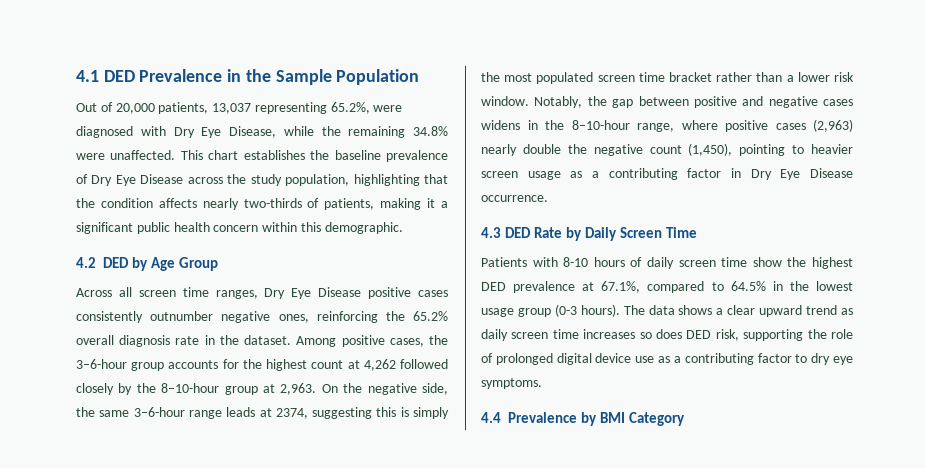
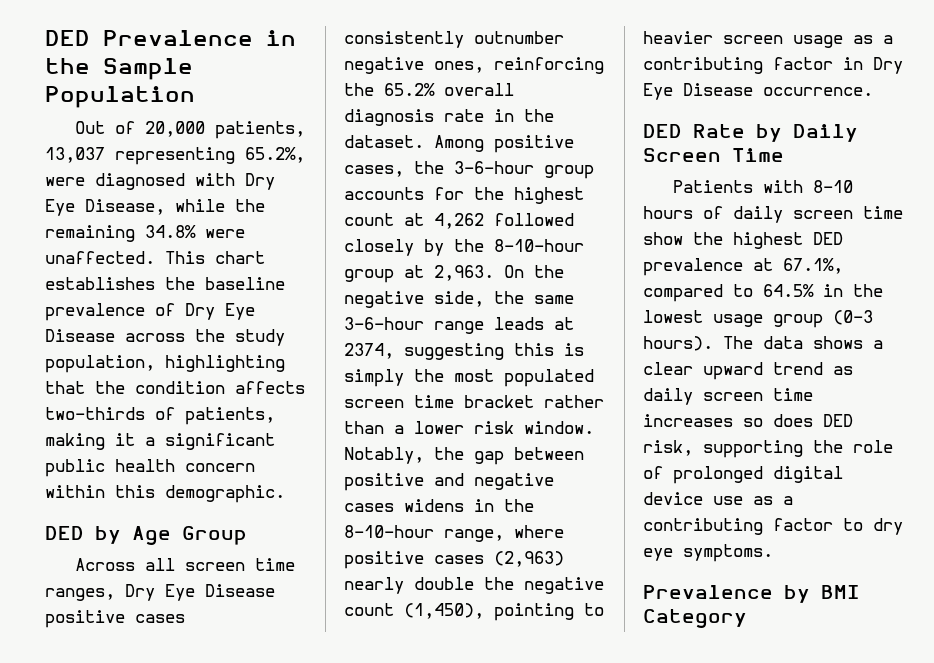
- 4.1 DED Prevalence in the Sample Population
+ DED Prevalence in the Sample Population
- This chart establishes the baseline prevalence of Dry Eye Disease across the study population, highlighting that the condition affects nearly two-thirds of patients, making it a significant public health concern within this demographic.
+ This chart establishes the baseline prevalence of Dry Eye Disease across the study population, highlighting that the condition affects two-thirds of patients, making it a significant public health concern within this demographic.
- 4.2 DED by Age Group
+ DED by Age Group
- 4.3 DED Rate by Daily Screen Time
+ DED Rate by Daily Screen Time
- 4.4 Prevalence by BMI Category
+ Prevalence by BMI Category

